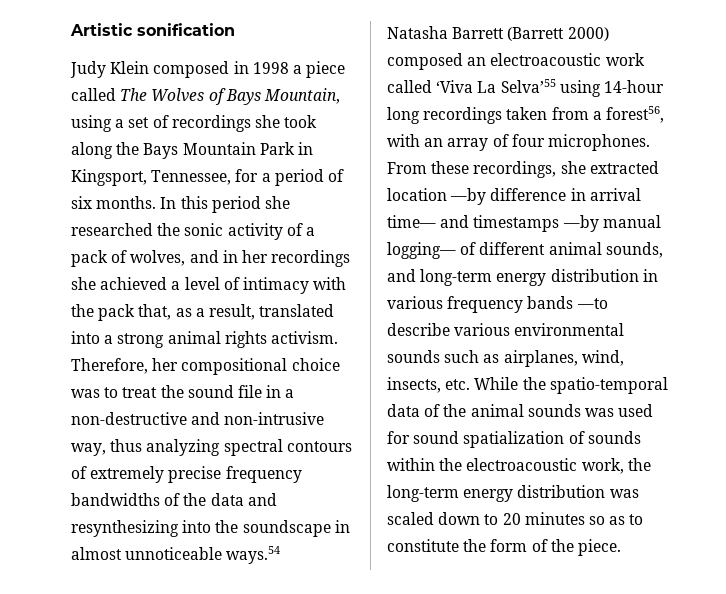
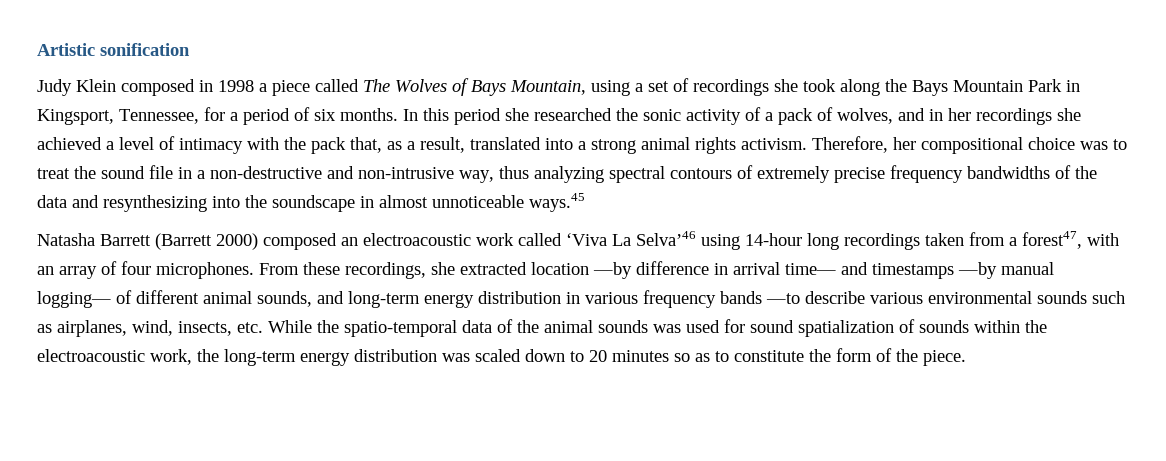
- Therefore, her compositional choice was to treat the sound file in a non-destructive and non-intrusive way, thus analyzing spectral contours of extremely precise frequency bandwidths of the data and resynthesizing into the soundscape in almost unnoticeable ways.54
+ Therefore, her compositional choice was to treat the sound file in a non-destructive and non-intrusive way, thus analyzing spectral contours of extremely precise frequency bandwidths of the data and resynthesizing into the soundscape in almost unnoticeable ways.45
- Natasha Barrett (Barrett 2000) composed an electroacoustic work called ‘Viva La Selva’55 using 14-hour long recordings taken from a forest56, with an array of four microphones.
+ Natasha Barrett (Barrett 2000) composed an electroacoustic work called ‘Viva La Selva’46 using 14-hour long recordings taken from a forest47, with an array of four microphones.

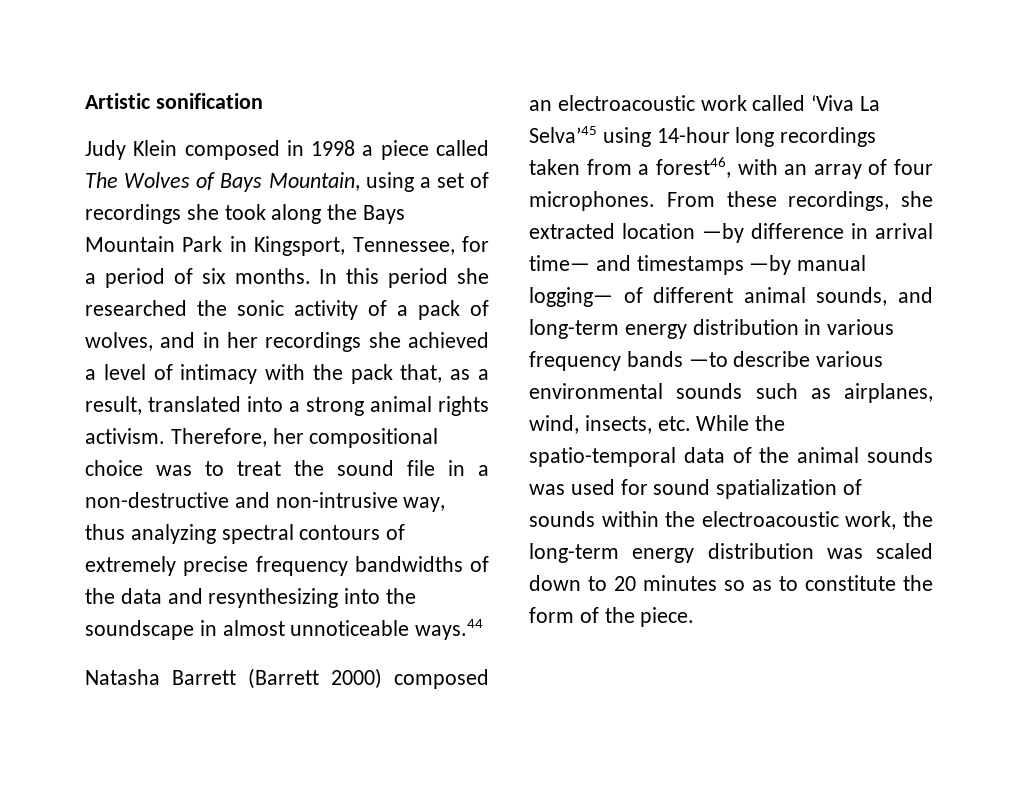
- Therefore, her compositional choice was to treat the sound file in a non-destructive and non-intrusive way, thus analyzing spectral contours of extremely precise frequency bandwidths of the data and resynthesizing into the soundscape in almost unnoticeable ways.45
+ Therefore, her compositional choice was to treat the sound file in a non-destructive and non-intrusive way, thus analyzing spectral contours of extremely precise frequency bandwidths of the data and resynthesizing into the soundscape in almost unnoticeable ways.44
- Natasha Barrett (Barrett 2000) composed an electroacoustic work called ‘Viva La Selva’46 using 14-hour long recordings taken from a forest47, with an array of four microphones.
+ Natasha Barrett (Barrett 2000) composed an electroacoustic work called ‘Viva La Selva’45 using 14-hour long recordings taken from a forest46, with an array of four microphones.

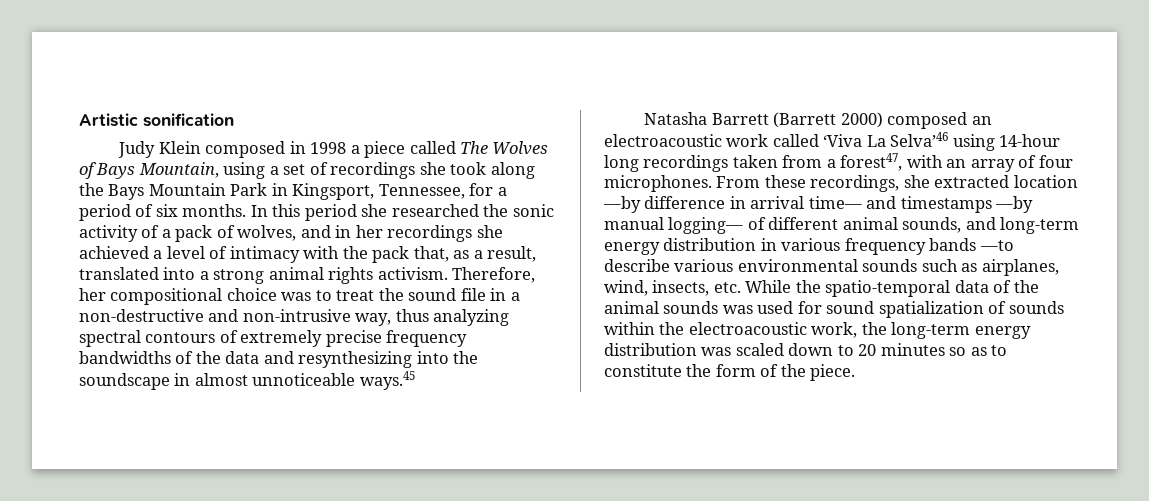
- Therefore, her compositional choice was to treat the sound file in a non-destructive and non-intrusive way, thus analyzing spectral contours of extremely precise frequency bandwidths of the data and resynthesizing into the soundscape in almost unnoticeable ways.44
+ Therefore, her compositional choice was to treat the sound file in a non-destructive and non-intrusive way, thus analyzing spectral contours of extremely precise frequency bandwidths of the data and resynthesizing into the soundscape in almost unnoticeable ways.45
- Natasha Barrett (Barrett 2000) composed an electroacoustic work called ‘Viva La Selva’45 using 14-hour long recordings taken from a forest46, with an array of four microphones.
+ Natasha Barrett (Barrett 2000) composed an electroacoustic work called ‘Viva La Selva’46 using 14-hour long recordings taken from a forest47, with an array of four microphones.

